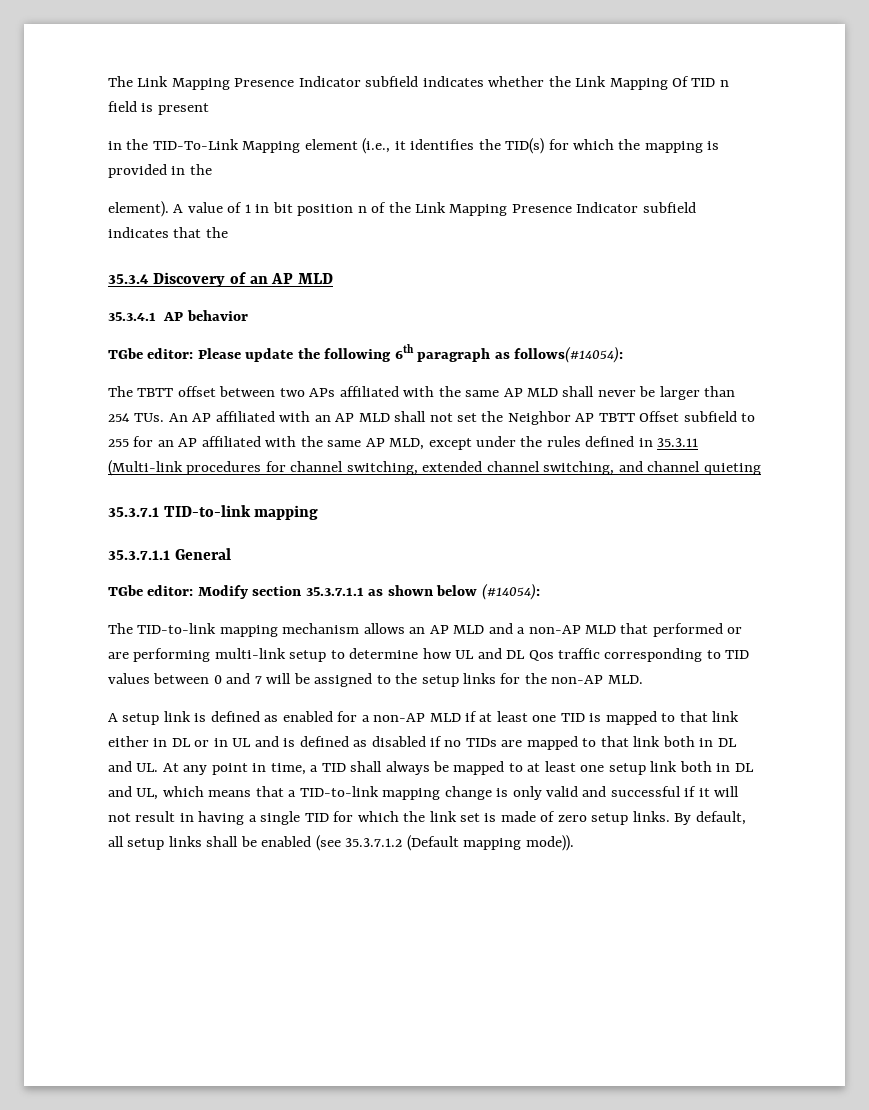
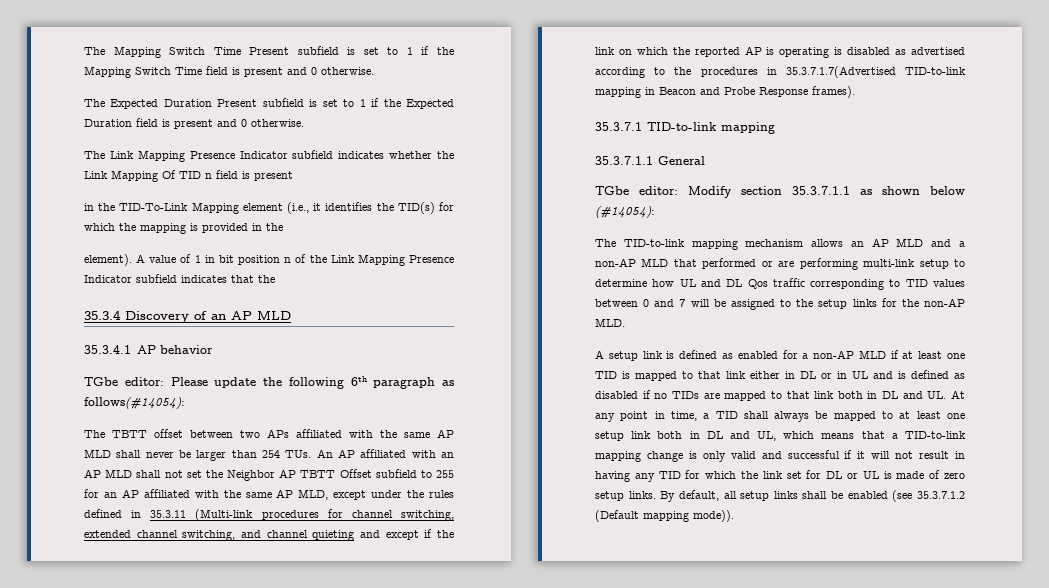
+ The Mapping Switch Time Present subfield is set to 1 if the Mapping Switch Time field is present and 0 otherwise.
+ The Expected Duration Present subfield is set to 1 if the Expected Duration field is present and 0 otherwise.
- The TBTT offset between two APs affiliated with the same AP MLD shall never be larger than 254 TUs. An AP affiliated with an AP MLD shall not set the Neighbor AP TBTT Offset subfield to 255 for an AP affiliated with the same AP MLD, except under the rules defined in 35.3.11 (Multi-link procedures for channel switching, extended channel switching, and channel quieting
+ The TBTT offset between two APs affiliated with the same AP MLD shall never be larger than 254 TUs. An AP affiliated with an AP MLD shall not set the Neighbor AP TBTT Offset subfield to 255 for an AP affiliated with the same AP MLD, except under the rules defined in 35.3.11 (Multi-link procedures for channel switching, extended channel switching, and channel quieting and except if the link on which the reported AP is operating is disabled as advertised according to the procedures in 35.3.7.1.7(Advertised TID-to-link mapping in Beacon and Probe Response frames).
- A setup link is defined as enabled for a non-AP MLD if at least one TID is mapped to that link either in DL or in UL and is defined as disabled if no TIDs are mapped to that link both in DL and UL. At any point in time, a TID shall always be mapped to at least one setup link both in DL and UL, which means that a TID-to-link mapping change is only valid and successful if it will not result in having a single TID for which the link set is made of zero setup links.
+ A setup link is defined as enabled for a non-AP MLD if at least one TID is mapped to that link either in DL or in UL and is defined as disabled if no TIDs are mapped to that link both in DL and UL. At any point in time, a TID shall always be mapped to at least one setup link both in DL and UL, which means that a TID-to-link mapping change is only valid and successful if it will not result in having any TID for which the link set for DL or UL is made of zero setup links.

